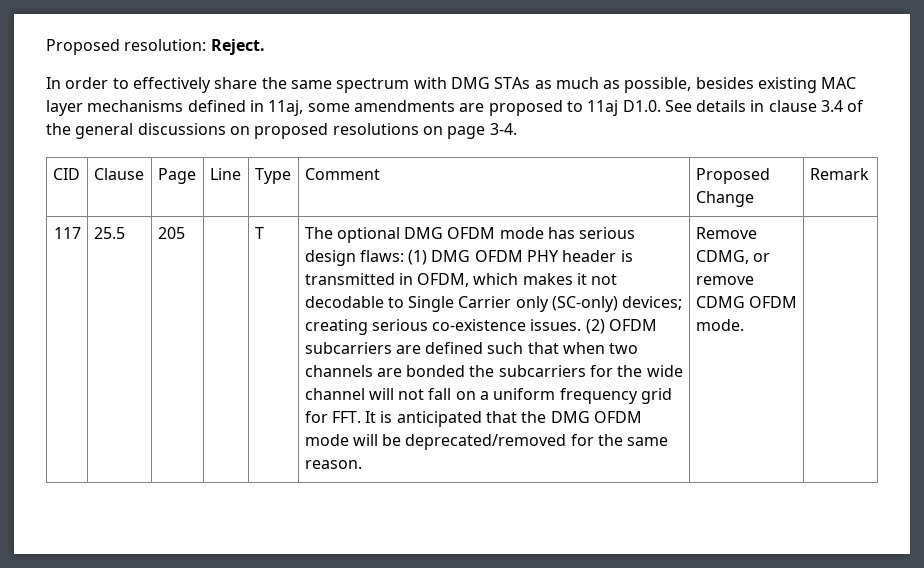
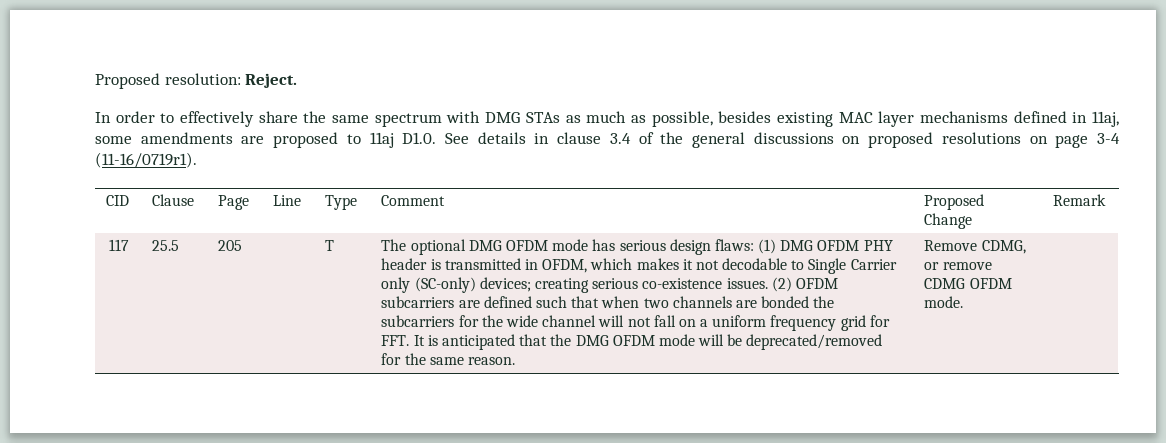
- In order to effectively share the same spectrum with DMG STAs as much as possible, besides existing MAC layer mechanisms defined in 11aj, some amendments are proposed to 11aj D1.0. See details in clause 3.4 of the general discussions on proposed resolutions on page 3-4.
+ In order to effectively share the same spectrum with DMG STAs as much as possible, besides existing MAC layer mechanisms defined in 11aj, some amendments are proposed to 11aj D1.0. See details in clause 3.4 of the general discussions on proposed resolutions on page 3-4 (11-16/0719r1).

